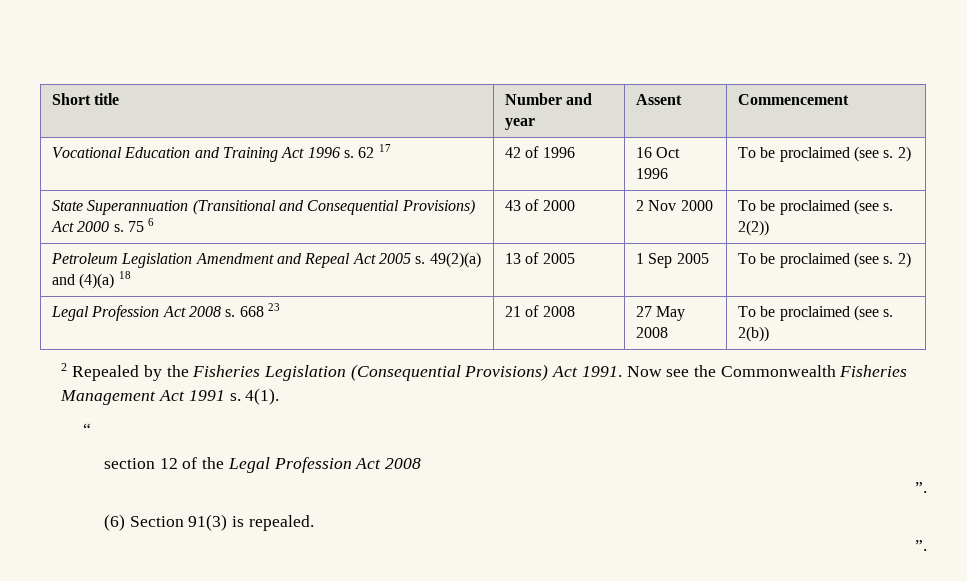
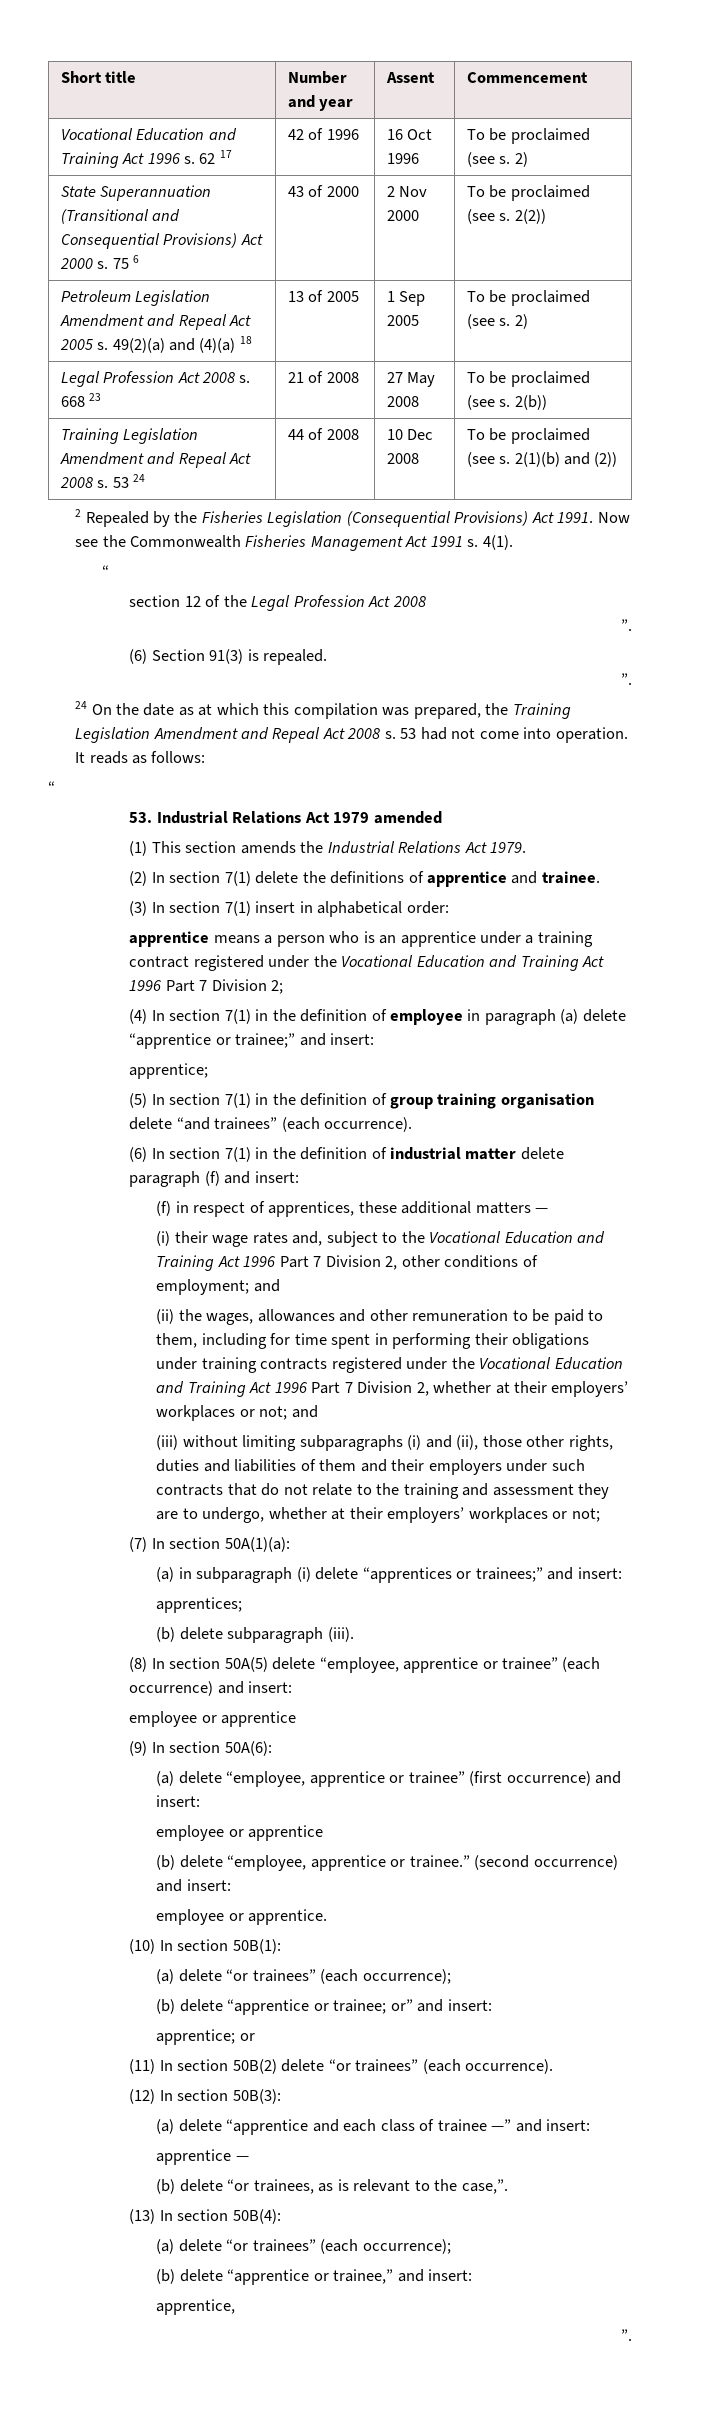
+ Training Legislation Amendment and Repeal Act 2008 s. 53 24 | 44 of 2008 | 10 Dec 2008 | To be proclaimed (see s. 2(1)(b) and (2))
+ 24 On the date as at which this compilation was prepared, the Training Legislation Amendment and Repeal Act 2008 s. 53 had not come into operation. It reads as follows:
+ “
+ 53. Industrial Relations Act 1979 amended
+ (1) This section amends the Industrial Relations Act 1979.
+ (2) In section 7(1) delete the definitions of apprentice and trainee.
+ (3) In section 7(1) insert in alphabetical order:
+ apprentice means a person who is an apprentice under a training contract registered under the Vocational Education and Training Act 1996 Part 7 Division 2;
+ (4) In section 7(1) in the definition of employee in paragraph (a) delete “apprentice or trainee;” and insert:
+ apprentice;
+ (5) In section 7(1) in the definition of group training organisation delete “and trainees” (each occurrence).
+ (6) In section 7(1) in the definition of industrial matter delete paragraph (f) and insert:
+ (f) in respect of apprentices, these additional matters —
+ (i) their wage rates and, subject to the Vocational Education and Training Act 1996 Part 7 Division 2, other conditions of employment; and
+ (ii) the wages, allowances and other remuneration to be paid to them, including for time spent in performing their obligations under training contracts registered under the Vocational Education and Training Act 1996 Part 7 Division 2, whether at their employers’ workplaces or not; and
+ (iii) without limiting subparagraphs (i) and (ii), those other rights, duties and liabilities of them and their employers under such contracts that do not relate to the training and assessment they are to undergo, whether at their employers’ workplaces or not;
+ (7) In section 50A(1)(a):
+ (a) in subparagraph (i) delete “apprentices or trainees;” and insert:
+ apprentices;
+ (b) delete subparagraph (iii).
+ (8) In section 50A(5) delete “employee, apprentice or trainee” (each occurrence) and insert:
+ employee or apprentice
+ (9) In section 50A(6):
+ (a) delete “employee, apprentice or trainee” (first occurrence) and insert:
+ employee or apprentice
+ (b) delete “employee, apprentice or trainee.” (second occurrence) and insert:
+ employee or apprentice.
+ (10) In section 50B(1):
+ (a) delete “or trainees” (each occurrence);
+ (b) delete “apprentice or trainee; or” and insert:
+ apprentice; or
+ (11) In section 50B(2) delete “or trainees” (each occurrence).
+ (12) In section 50B(3):
+ (a) delete “apprentice and each class of trainee —” and insert:
+ apprentice —
+ (b) delete “or trainees, as is relevant to the case,”.
+ (13) In section 50B(4):
+ (a) delete “or trainees” (each occurrence);
+ (b) delete “apprentice or trainee,” and insert:
+ apprentice,
+ ”.

